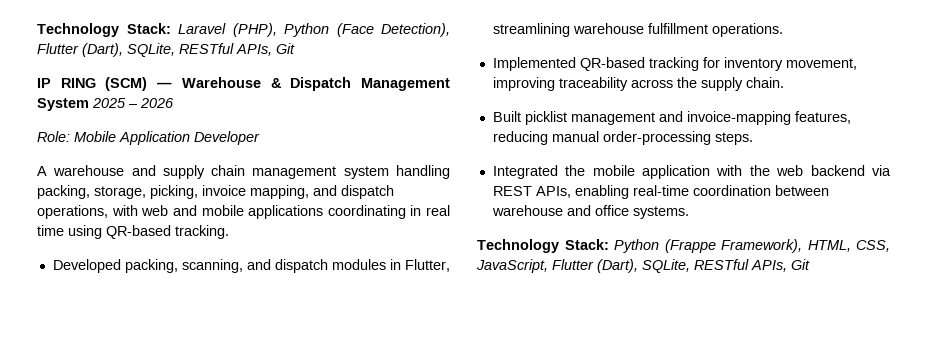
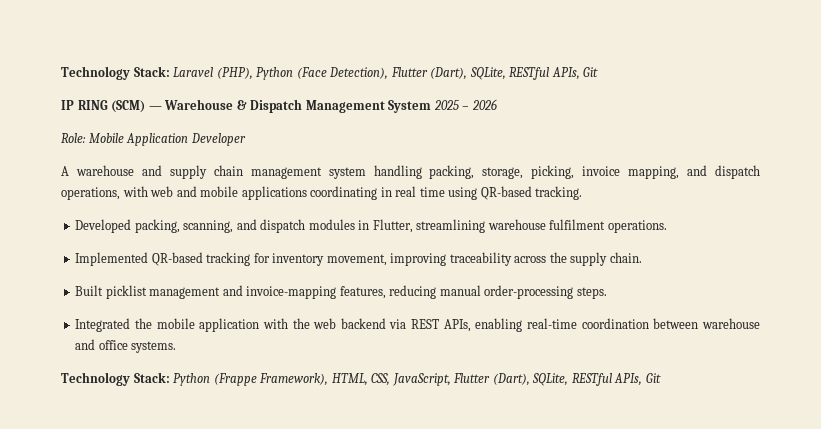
- Developed packing, scanning, and dispatch modules in Flutter, streamlining warehouse fulfillment operations.
+ Developed packing, scanning, and dispatch modules in Flutter, streamlining warehouse fulfilment operations.

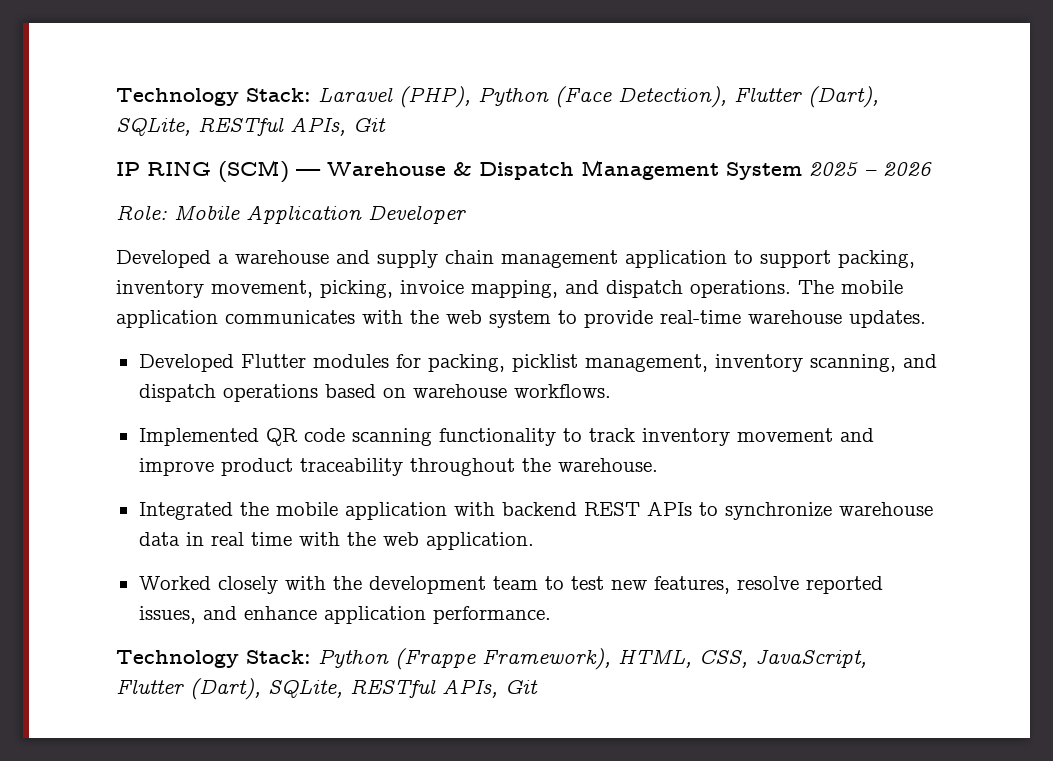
- A warehouse and supply chain management system handling packing, storage, picking, invoice mapping, and dispatch operations, with web and mobile applications coordinating in real time using QR-based tracking.
- Developed packing, scanning, and dispatch modules in Flutter, streamlining warehouse fulfilment operations.
- Implemented QR-based tracking for inventory movement, improving traceability across the supply chain.
- Built picklist management and invoice-mapping features, reducing manual order-processing steps.
+ Developed a warehouse and supply chain management application to support packing, inventory movement, picking, invoice mapping, and dispatch operations. The mobile application communicates with the web system to provide real-time warehouse updates.
+ Developed Flutter modules for packing, picklist management, inventory scanning, and dispatch operations based on warehouse workflows.
+ Implemented QR code scanning functionality to track inventory movement and improve product traceability throughout the warehouse.
- Integrated the mobile application with the web backend via REST APIs, enabling real-time coordination between warehouse and office systems.
+ Integrated the mobile application with backend REST APIs to synchronize warehouse data in real time with the web application.
+ Worked closely with the development team to test new features, resolve reported issues, and enhance application performance.

